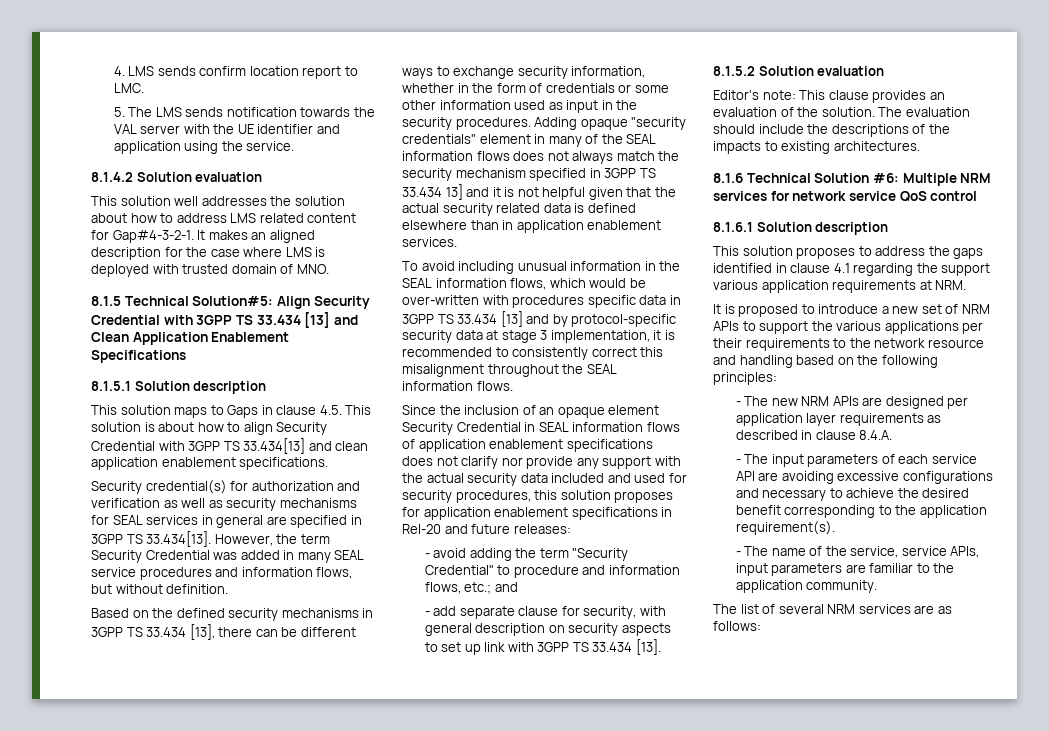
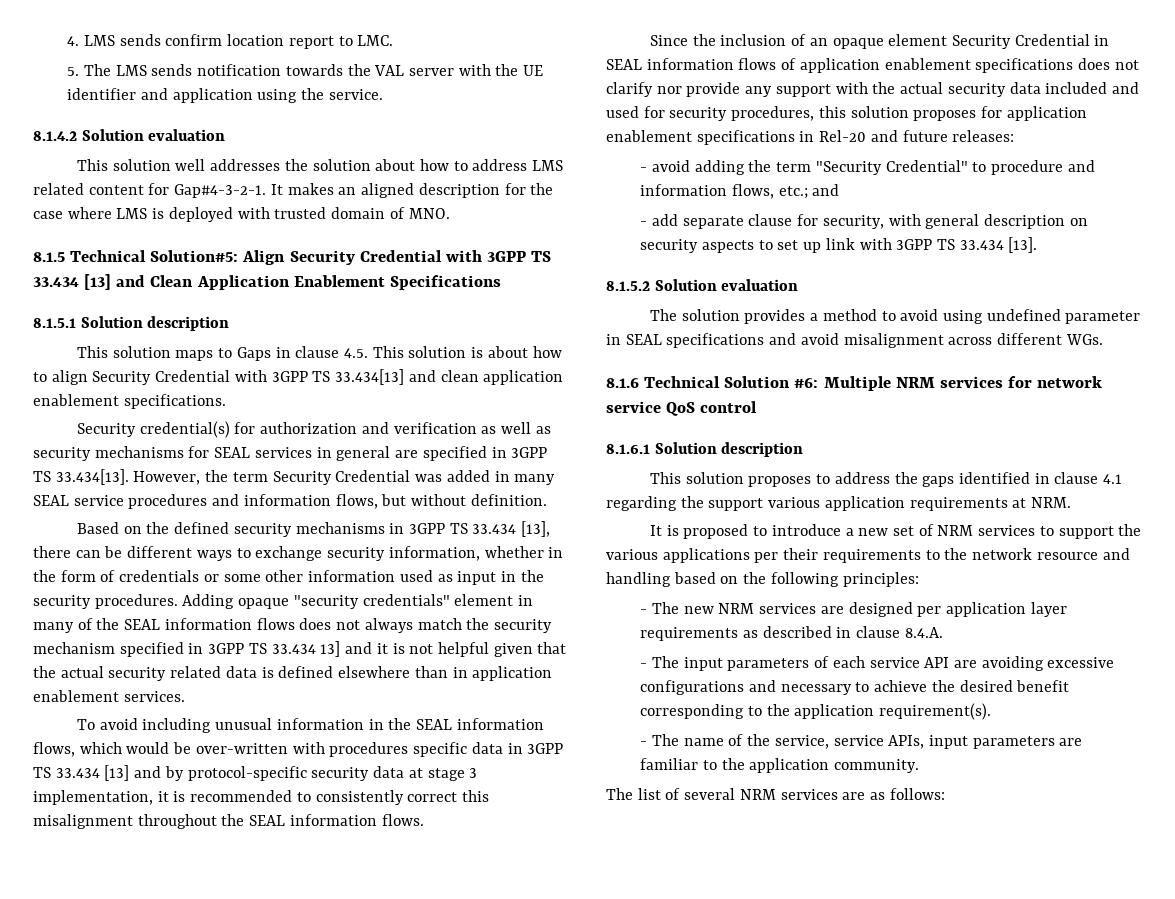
- Editor's note: This clause provides an evaluation of the solution. The evaluation should include the descriptions of the impacts to existing architectures.
+ The solution provides a method to avoid using undefined parameter in SEAL specifications and avoid misalignment across different WGs.
- It is proposed to introduce a new set of NRM APIs to support the various applications per their requirements to the network resource and handling based on the following principles:
+ It is proposed to introduce a new set of NRM services to support the various applications per their requirements to the network resource and handling based on the following principles:
- - The new NRM APIs are designed per application layer requirements as described in clause 8.4.A.
+ - The new NRM services are designed per application layer requirements as described in clause 8.4.A.

